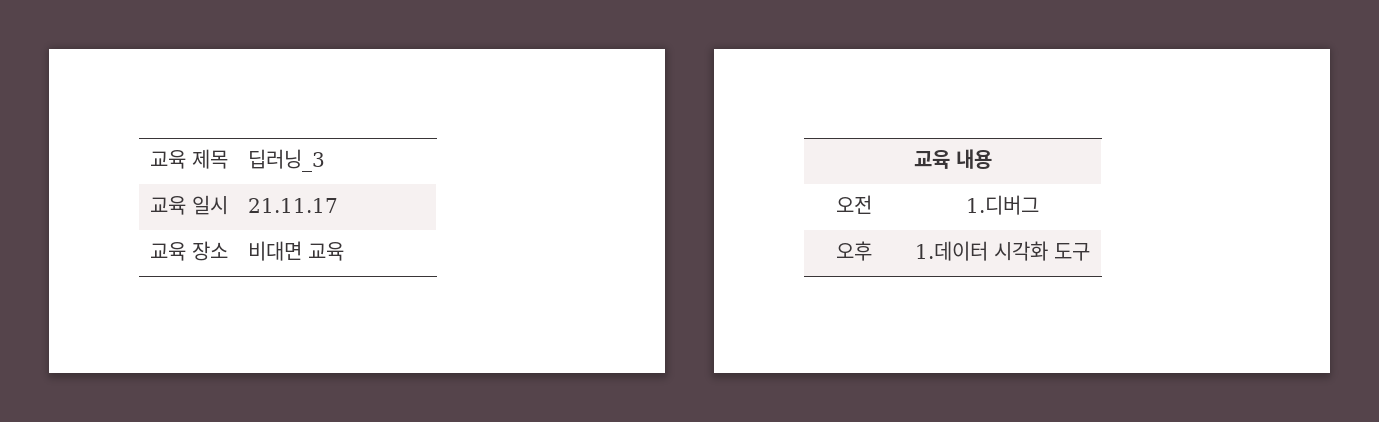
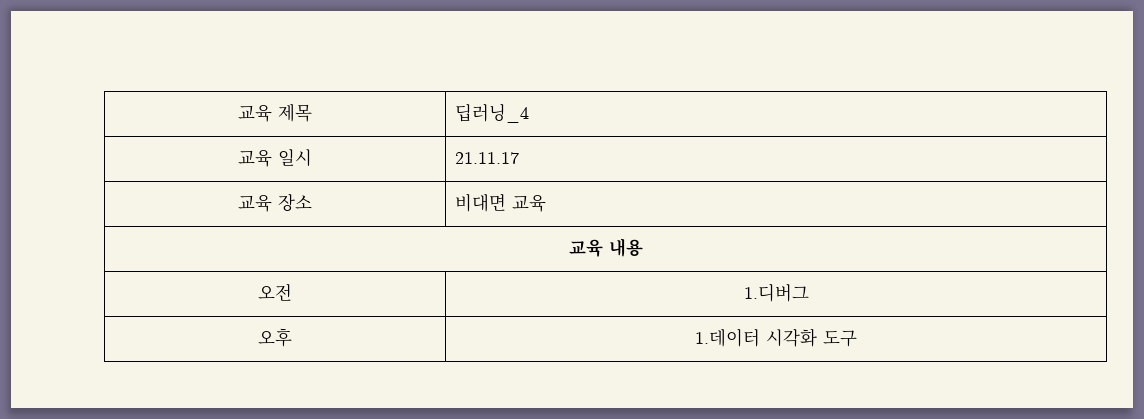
- 교육 제목 | 딥러닝_3
+ 교육 제목 | 딥러닝_4

